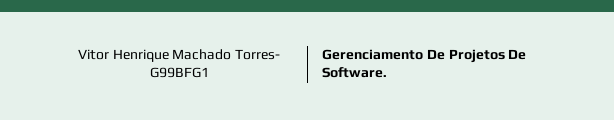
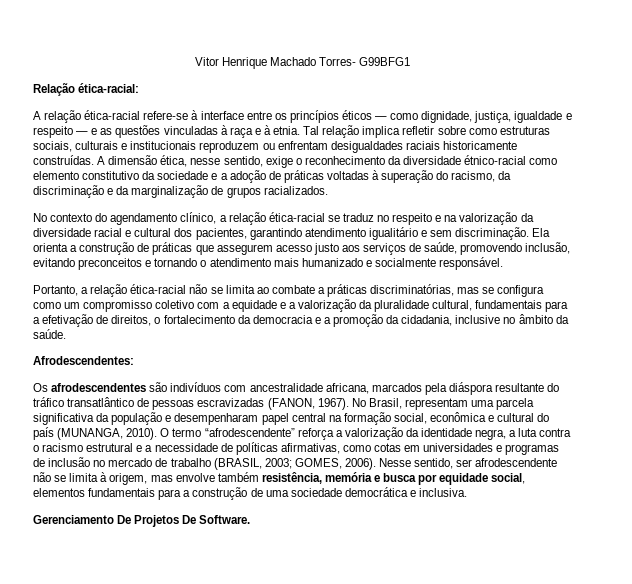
+ Relação ética-racial:
+ A relação ética-racial refere-se à interface entre os princípios éticos — como dignidade, justiça, igualdade e respeito — e as questões vinculadas à raça e à etnia. Tal relação implica refletir sobre como estruturas sociais, culturais e institucionais reproduzem ou enfrentam desigualdades raciais historicamente construídas. A dimensão ética, nesse sentido, exige o reconhecimento da diversidade étnico-racial como elemento constitutivo da sociedade e a adoção de práticas voltadas à superação do racismo, da discriminação e da marginalização de grupos racializados.
+ No contexto do agendamento clínico, a relação ética-racial se traduz no respeito e na valorização da diversidade racial e cultural dos pacientes, garantindo atendimento igualitário e sem discriminação. Ela orienta a construção de práticas que assegurem acesso justo aos serviços de saúde, promovendo inclusão, evitando preconceitos e tornando o atendimento mais humanizado e socialmente responsável.
+ Portanto, a relação ética-racial não se limita ao combate a práticas discriminatórias, mas se configura como um compromisso coletivo com a equidade e a valorização da pluralidade cultural, fundamentais para a efetivação de direitos, o fortalecimento da democracia e a promoção da cidadania, inclusive no âmbito da saúde.
+ Afrodescendentes:
+ Os afrodescendentes são indivíduos com ancestralidade africana, marcados pela diáspora resultante do tráfico transatlântico de pessoas escravizadas (FANON, 1967). No Brasil, representam uma parcela significativa da população e desempenharam papel central na formação social, econômica e cultural do país (MUNANGA, 2010). O termo “afrodescendente” reforça a valorização da identidade negra, a luta contra o racismo estrutural e a necessidade de políticas afirmativas, como cotas em universidades e programas de inclusão no mercado de trabalho (BRASIL, 2003; GOMES, 2006). Nesse sentido, ser afrodescendente não se limita à origem, mas envolve também resistência, memória e busca por equidade social, elementos fundamentais para a construção de uma sociedade democrática e inclusiva.

